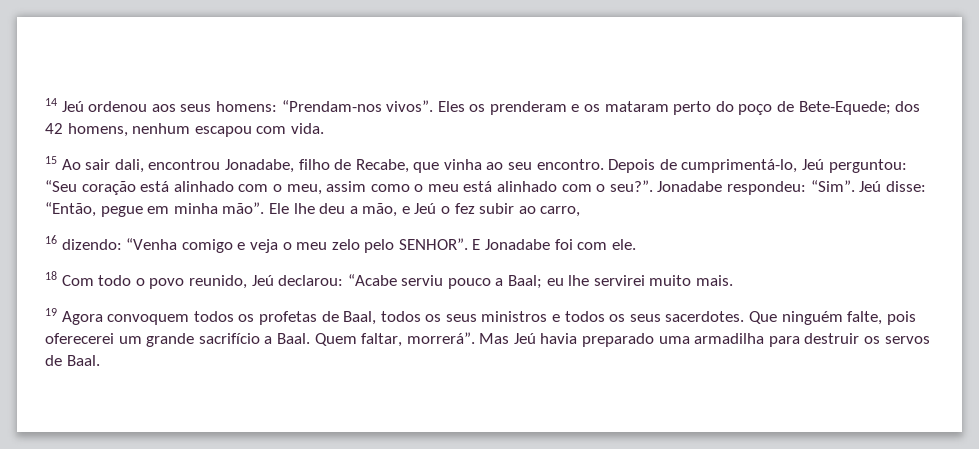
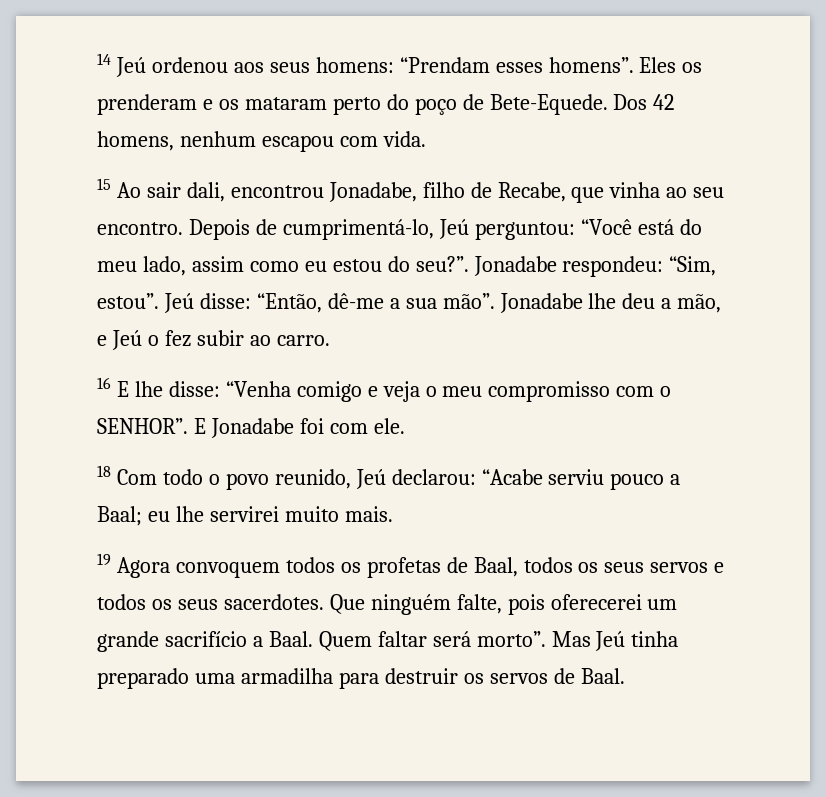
- 14 Jeú ordenou aos seus homens: “Prendam-nos vivos”.
+ 14 Jeú ordenou aos seus homens: “Prendam esses homens”.
- Eles os prenderam e os mataram perto do poço de Bete-Equede; dos 42 homens, nenhum escapou com vida.
+ Eles os prenderam e os mataram perto do poço de Bete-Equede. Dos 42 homens, nenhum escapou com vida.
- Depois de cumprimentá-lo, Jeú perguntou: “Seu coração está alinhado com o meu, assim como o meu está alinhado com o seu?”.
+ Depois de cumprimentá-lo, Jeú perguntou: “Você está do meu lado, assim como eu estou do seu?”.
- Jonadabe respondeu: “Sim”.
+ Jonadabe respondeu: “Sim, estou”.
- Jeú disse: “Então, pegue em minha mão”. Ele lhe deu a mão, e Jeú o fez subir ao carro,
+ Jeú disse: “Então, dê-me a sua mão”. Jonadabe lhe deu a mão, e Jeú o fez subir ao carro.
- 16 dizendo: “Venha comigo e veja o meu zelo pelo SENHOR”.
+ 16 E lhe disse: “Venha comigo e veja o meu compromisso com o SENHOR”.
- 19 Agora convoquem todos os profetas de Baal, todos os seus ministros e todos os seus sacerdotes.
+ 19 Agora convoquem todos os profetas de Baal, todos os seus servos e todos os seus sacerdotes.
- Quem faltar, morrerá”.
+ Quem faltar será morto”.
- Mas Jeú havia preparado uma armadilha para destruir os servos de Baal.
+ Mas Jeú tinha preparado uma armadilha para destruir os servos de Baal.

